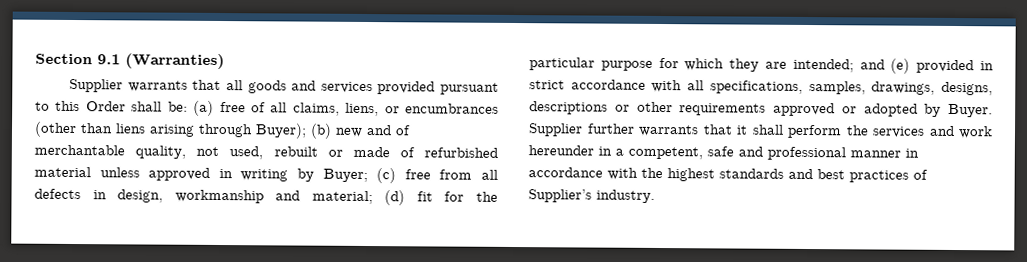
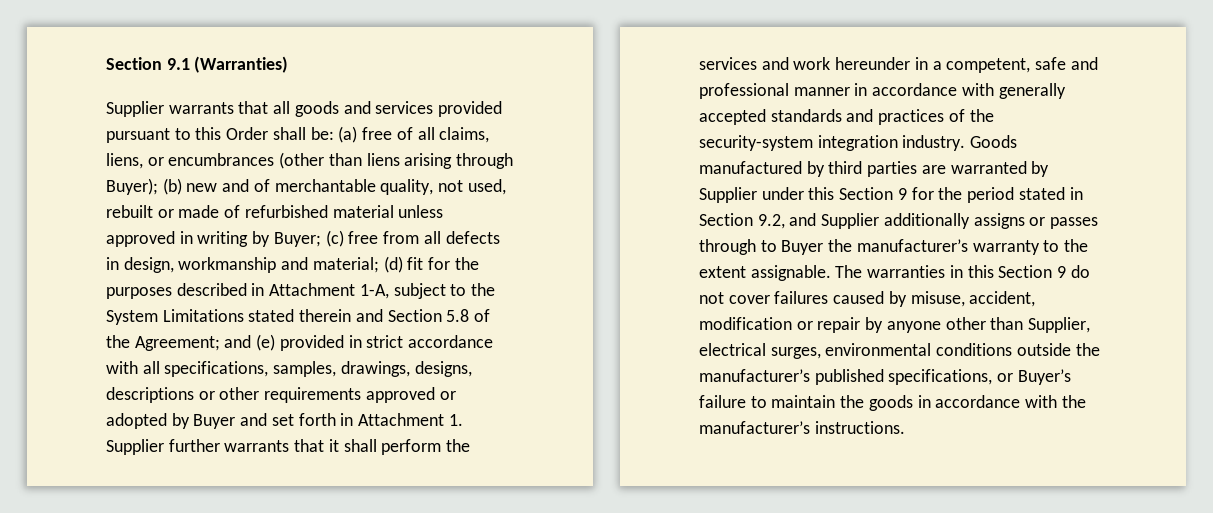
- (d) fit for the particular purpose for which they are intended;
+ (d) fit for the purposes described in Attachment 1-A, subject to the System Limitations stated therein and Section 5.8 of the Agreement;
- and (e) provided in strict accordance with all specifications, samples, drawings, designs, descriptions or other requirements approved or adopted by Buyer. Supplier further warrants that it shall perform the services and work hereunder in a competent, safe and professional manner in accordance with the highest standards and best practices of Supplier’s industry.
+ and (e) provided in strict accordance with all specifications, samples, drawings, designs, descriptions or other requirements approved or adopted by Buyer and set forth in Attachment 1. Supplier further warrants that it shall perform the services and work hereunder in a competent, safe and professional manner in accordance with generally accepted standards and practices of the security-system integration industry. Goods manufactured by third parties are warranted by Supplier under this Section 9 for the period stated in Section 9.2, and Supplier additionally assigns or passes through to Buyer the manufacturer’s warranty to the extent assignable. The warranties in this Section 9 do not cover failures caused by misuse, accident, modification or repair by anyone other than Supplier, electrical surges, environmental conditions outside the manufacturer’s published specifications, or Buyer’s failure to maintain the goods in accordance with the manufacturer’s instructions.

